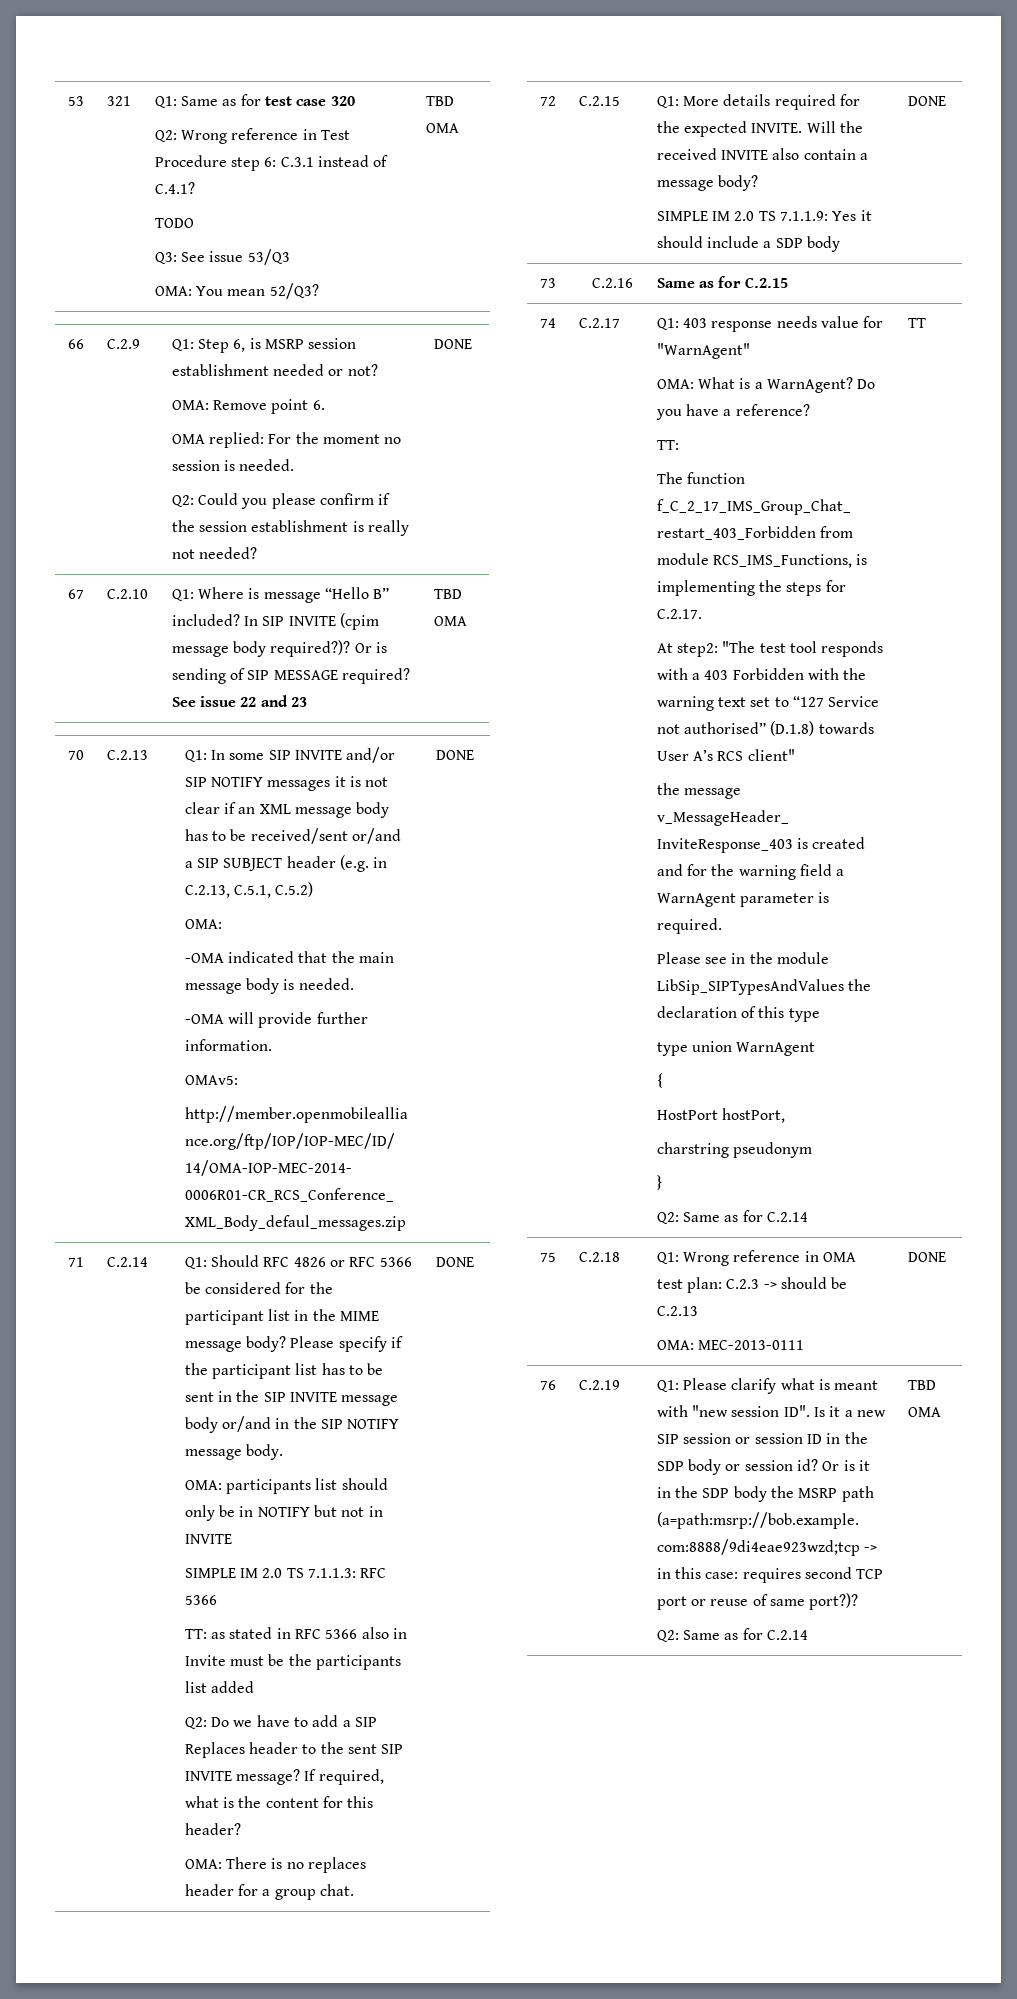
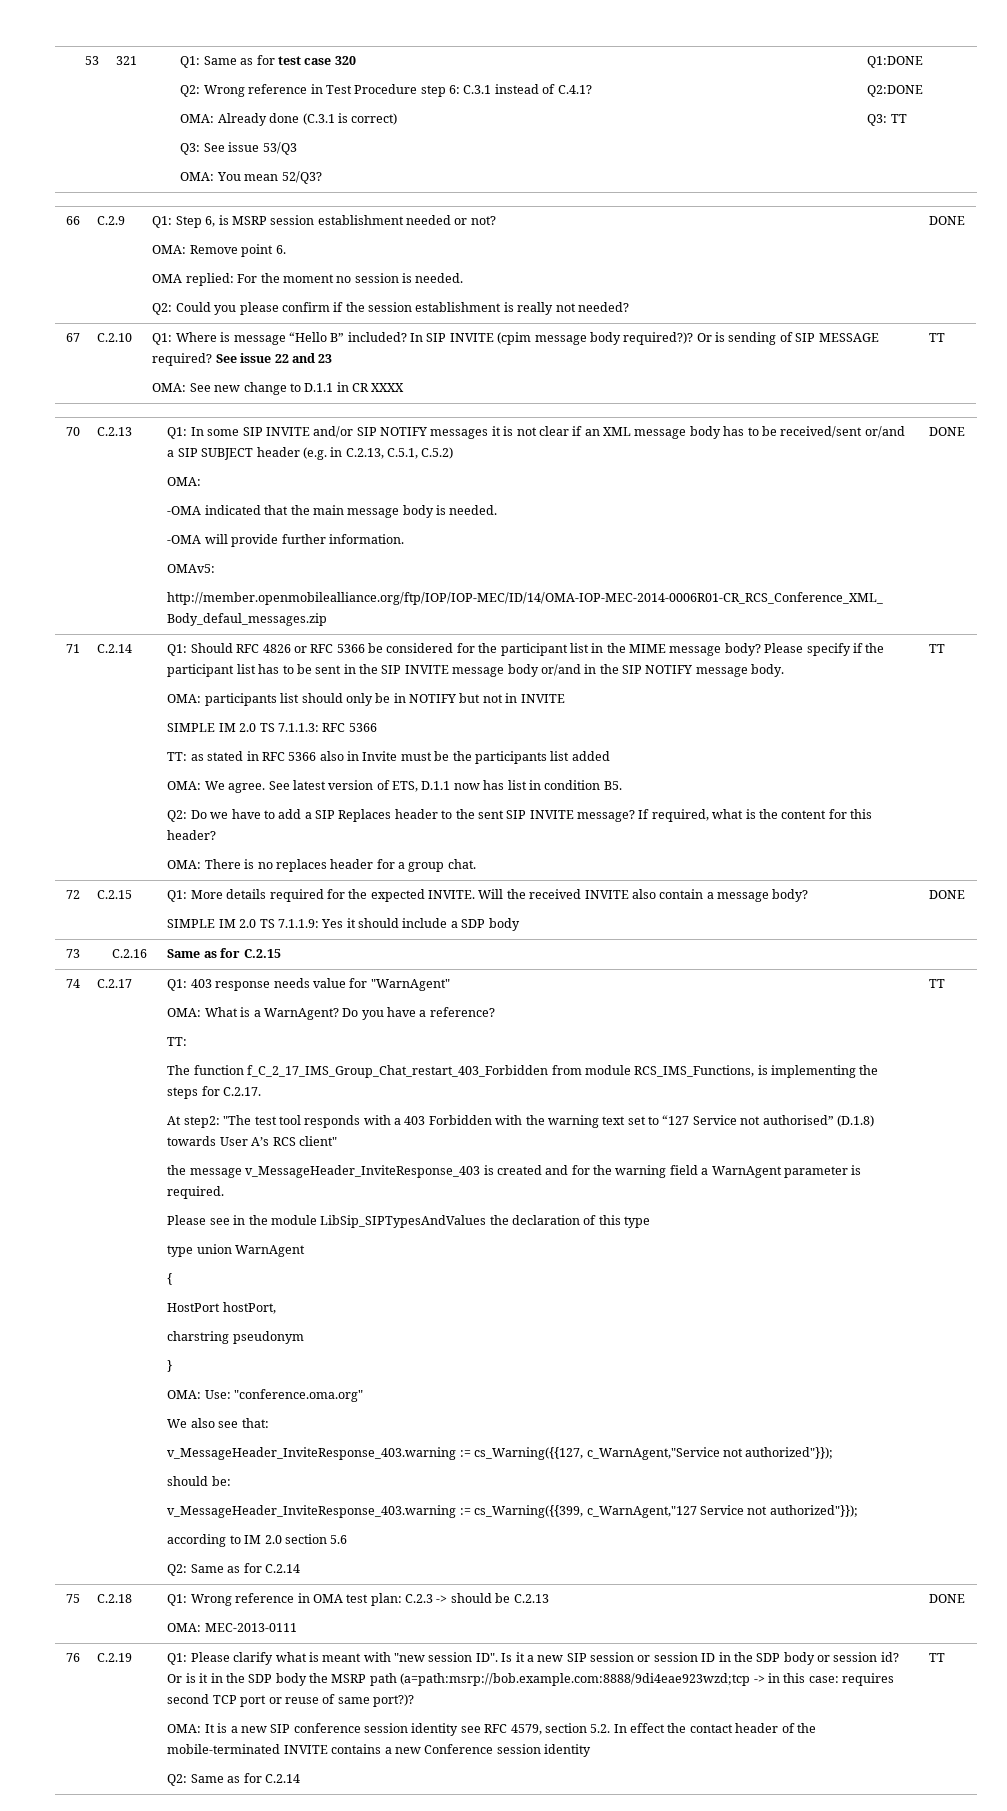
  53 | 321 | Q1: Same as for test case 320
  Q2: Wrong reference in Test Procedure step 6: C.3.1 instead of C.4.1?
- TODO
+ OMA: Already done (C.3.1 is correct)
  Q3: See issue 53/Q3
- OMA: You mean 52/Q3? | TBD OMA
+ OMA: You mean 52/Q3? | Q1:DONE
+ Q2:DONE
+ Q3: TT
- 67 | C.2.10 | Q1: Where is message “Hello B” included? In SIP INVITE (cpim message body required?)? Or is sending of SIP MESSAGE required? See issue 22 and 23 | TBD OMA
+ 67 | C.2.10 | Q1: Where is message “Hello B” included? In SIP INVITE (cpim message body required?)? Or is sending of SIP MESSAGE required? See issue 22 and 23
+ OMA: See new change to D.1.1 in CR XXXX | TT
+ OMA: We agree. See latest version of ETS, D.1.1 now has list in condition B5.
- OMA: There is no replaces header for a group chat. | DONE
+ OMA: There is no replaces header for a group chat. | TT
+ OMA: Use: "conference.oma.org"
+ We also see that:
+ v_MessageHeader_InviteResponse_403.warning := cs_Warning({{127, c_WarnAgent,"Service not authorized"}});
+ should be:
+ v_MessageHeader_InviteResponse_403.warning := cs_Warning({{399, c_WarnAgent,"127 Service not authorized"}});
+ according to IM 2.0 section 5.6
- Q2: Same as for C.2.14 | TBD OMA
+ OMA: It is a new SIP conference session identity see RFC 4579, section 5.2. In effect the contact header of the mobile-terminated INVITE contains a new Conference session identity
+ Q2: Same as for C.2.14 | TT

